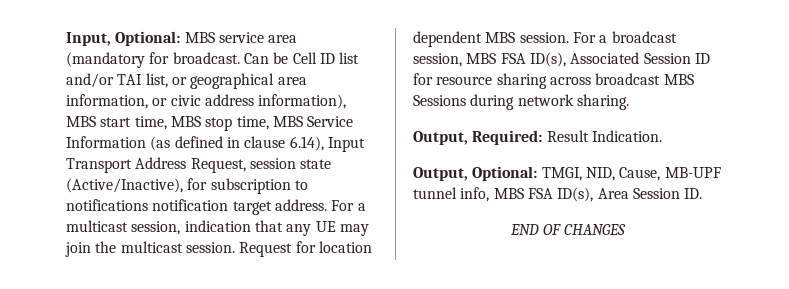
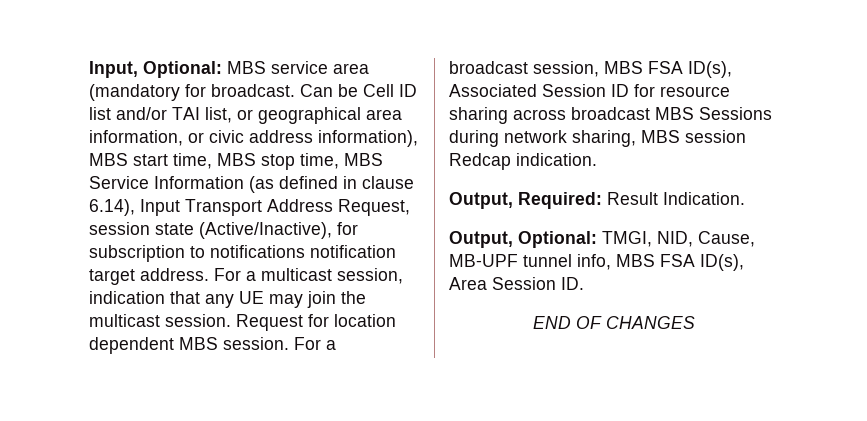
- For a broadcast session, MBS FSA ID(s), Associated Session ID for resource sharing across broadcast MBS Sessions during network sharing.
+ For a broadcast session, MBS FSA ID(s), Associated Session ID for resource sharing across broadcast MBS Sessions during network sharing, MBS session Redcap indication.

